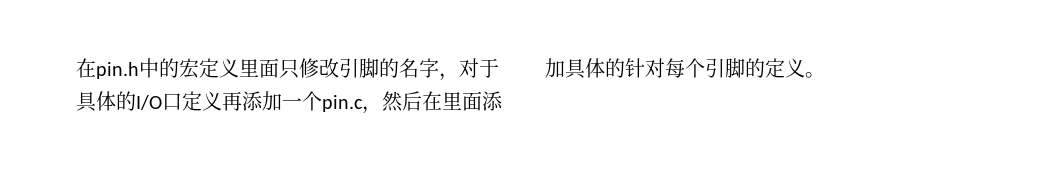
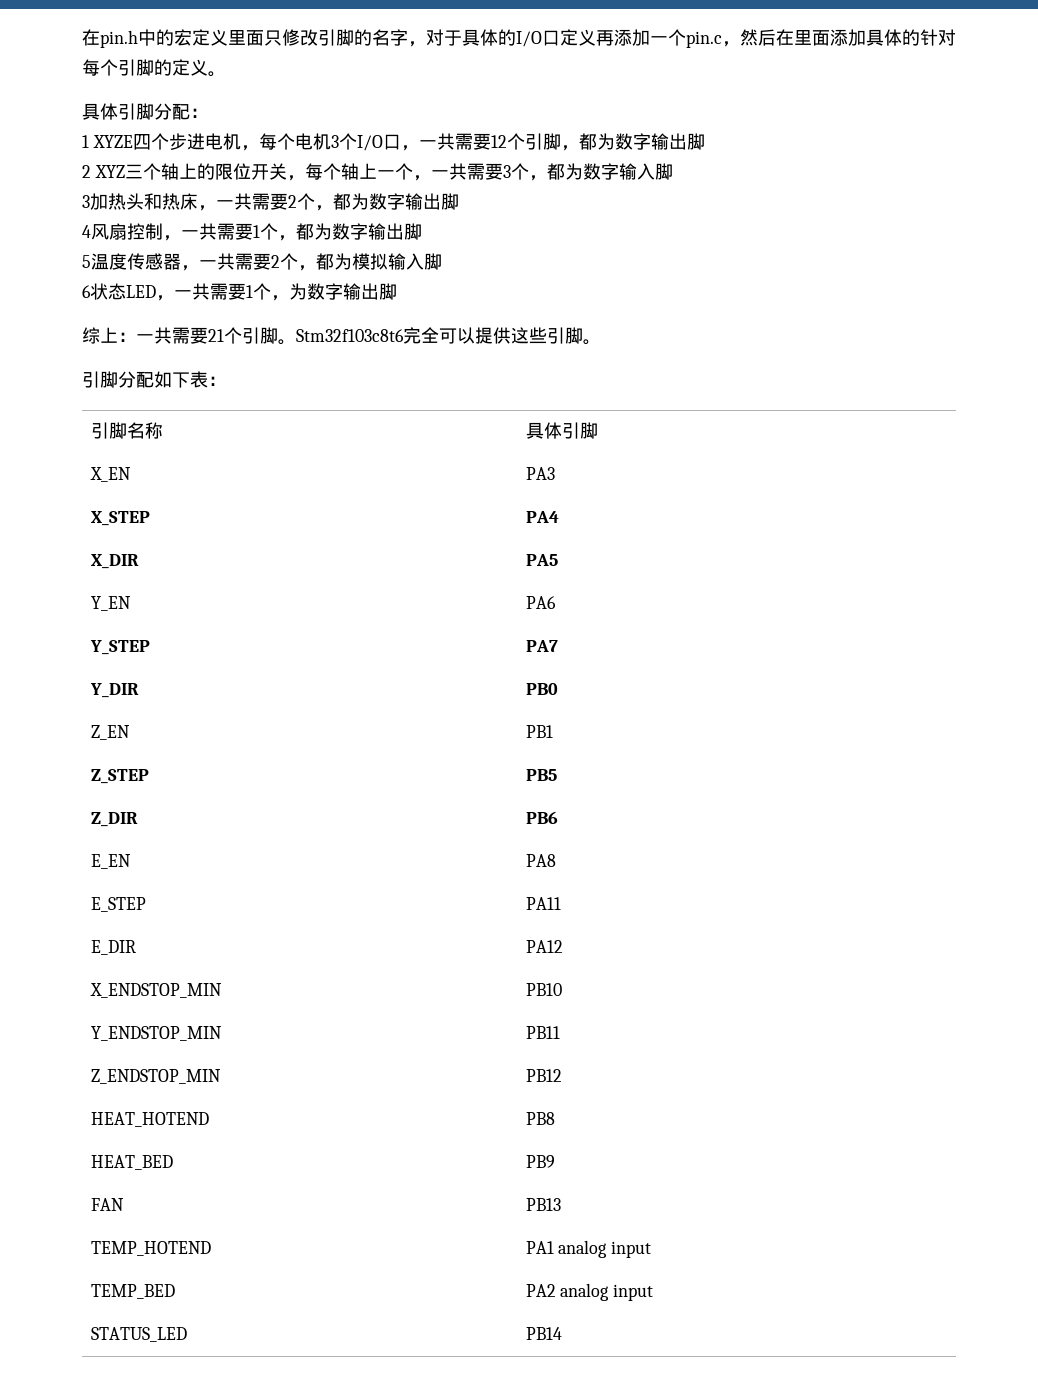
+ 具体引脚分配：
+ 1 XYZE四个步进电机，每个电机3个I/O口，一共需要12个引脚，都为数字输出脚
+ 2 XYZ三个轴上的限位开关，每个轴上一个，一共需要3个，都为数字输入脚
+ 3加热头和热床，一共需要2个，都为数字输出脚
+ 4风扇控制，一共需要1个，都为数字输出脚
+ 5温度传感器，一共需要2个，都为模拟输入脚
+ 6状态LED，一共需要1个，为数字输出脚
+ 综上：一共需要21个引脚。Stm32f103c8t6完全可以提供这些引脚。
+ 引脚分配如下表：
+ 引脚名称 | 具体引脚
+ X_EN | PA3
+ X_STEP | PA4
+ X_DIR | PA5
+ Y_EN | PA6
+ Y_STEP | PA7
+ Y_DIR | PB0
+ Z_EN | PB1
+ Z_STEP | PB5
+ Z_DIR | PB6
+ E_EN | PA8
+ E_STEP | PA11
+ E_DIR | PA12
+ X_ENDSTOP_MIN | PB10
+ Y_ENDSTOP_MIN | PB11
+ Z_ENDSTOP_MIN | PB12
+ HEAT_HOTEND | PB8
+ HEAT_BED | PB9
+ FAN | PB13
+ TEMP_HOTEND | PA1 analog input
+ TEMP_BED | PA2 analog input
+ STATUS_LED | PB14

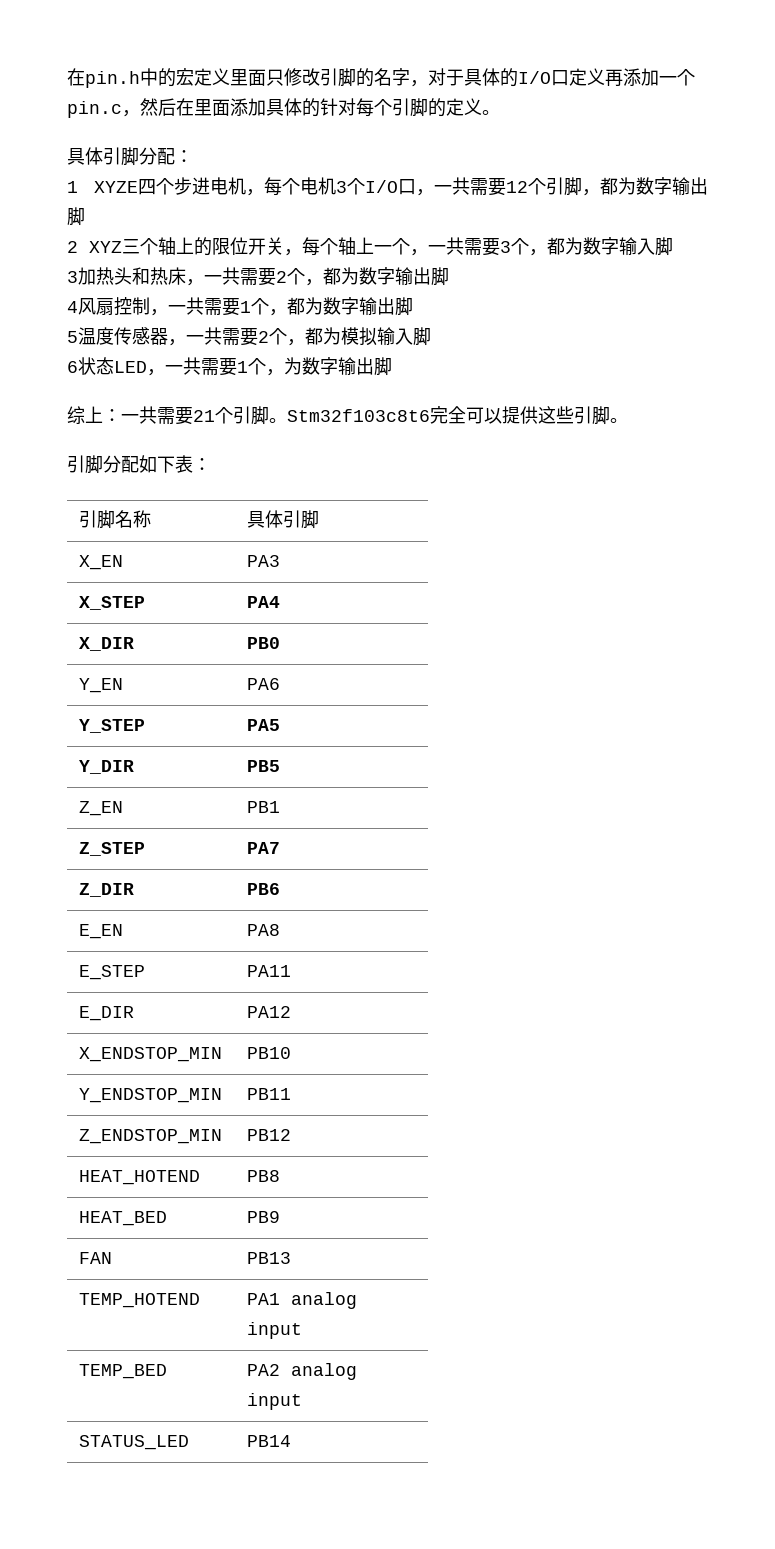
- X_DIR | PA5
+ X_DIR | PB0
- Y_STEP | PA7
+ Y_STEP | PA5
- Y_DIR | PB0
+ Y_DIR | PB5
- Z_STEP | PB5
+ Z_STEP | PA7

